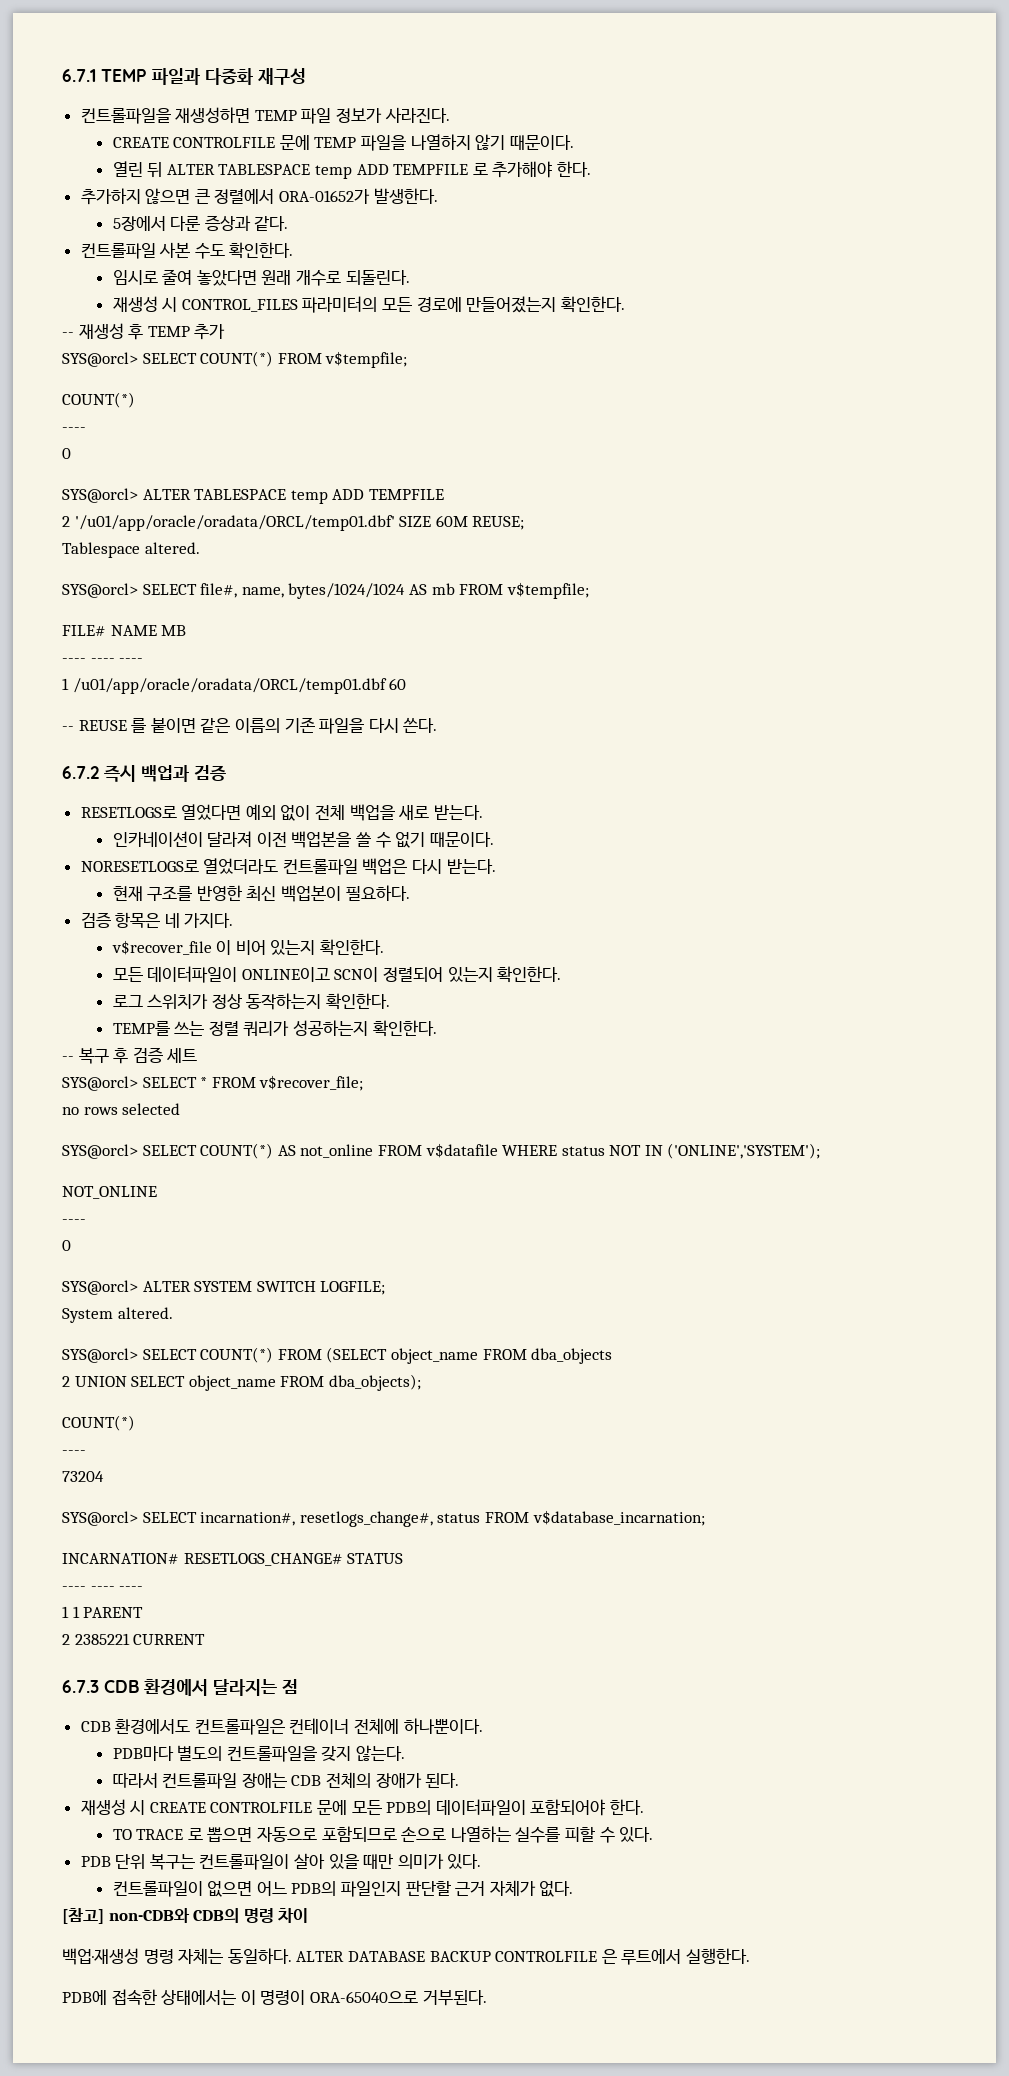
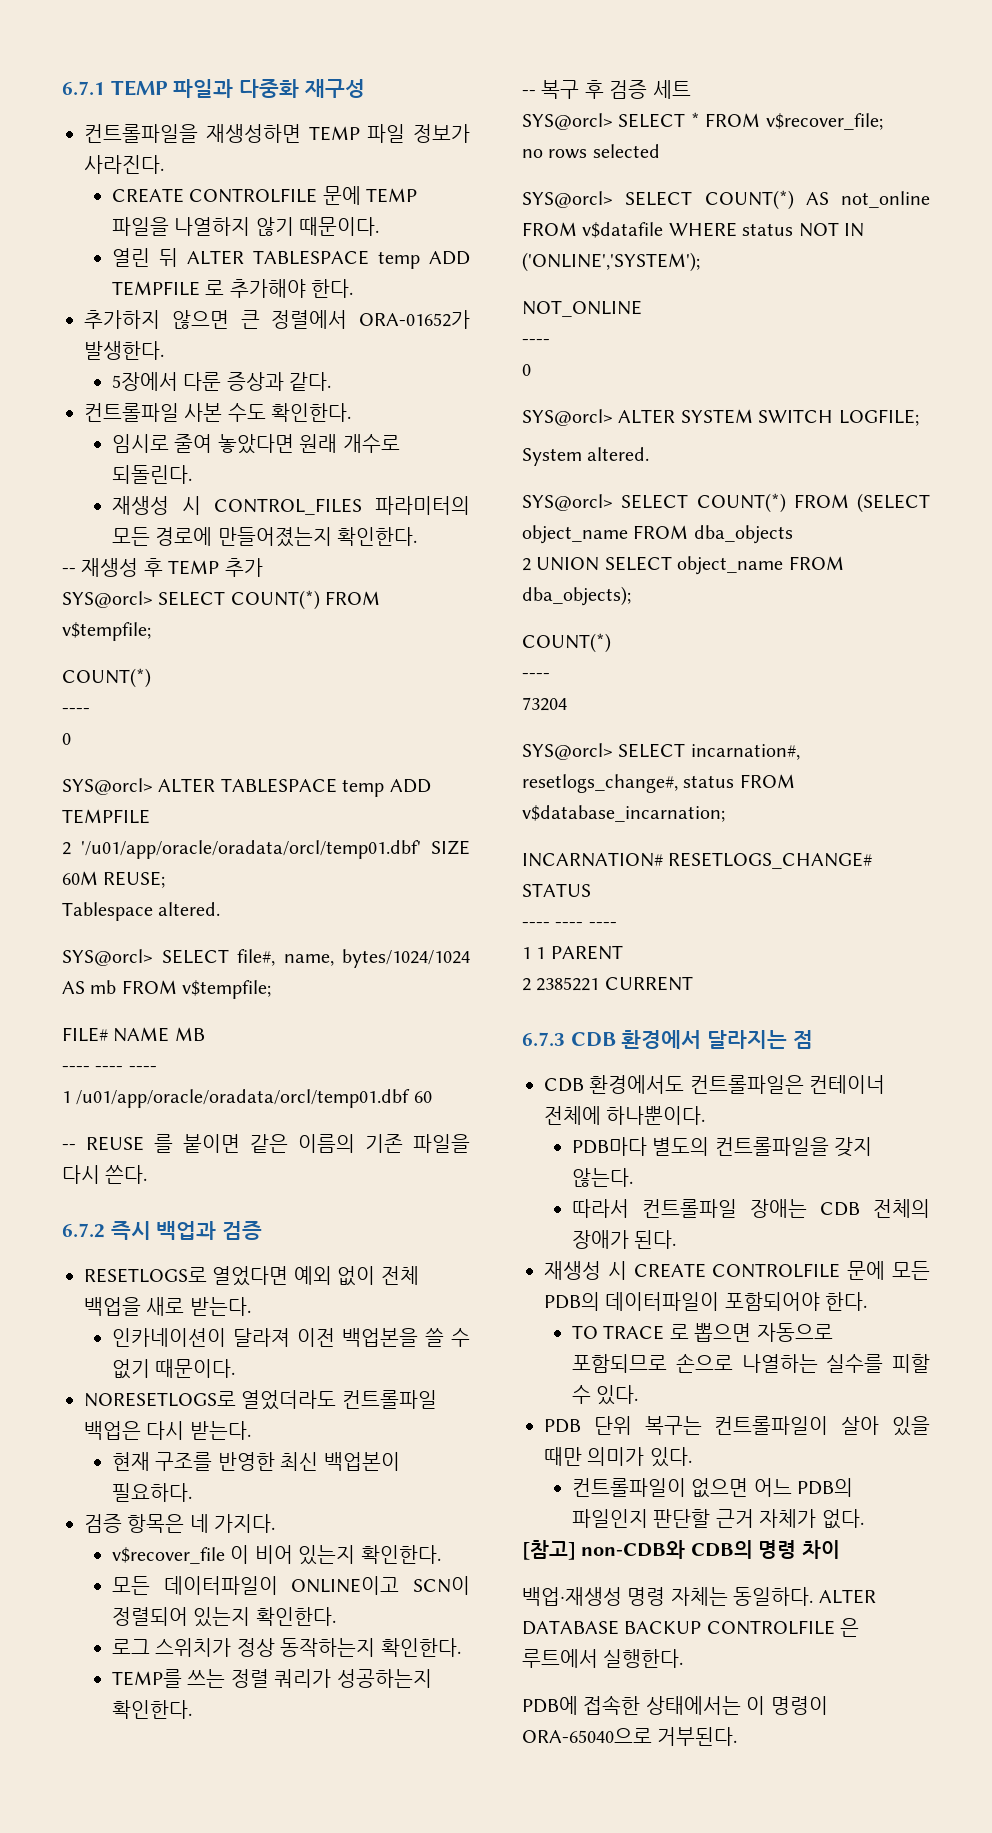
- 2 '/u01/app/oracle/oradata/ORCL/temp01.dbf' SIZE 60M REUSE;
+ 2 '/u01/app/oracle/oradata/orcl/temp01.dbf' SIZE 60M REUSE;
- 1 /u01/app/oracle/oradata/ORCL/temp01.dbf 60
+ 1 /u01/app/oracle/oradata/orcl/temp01.dbf 60

